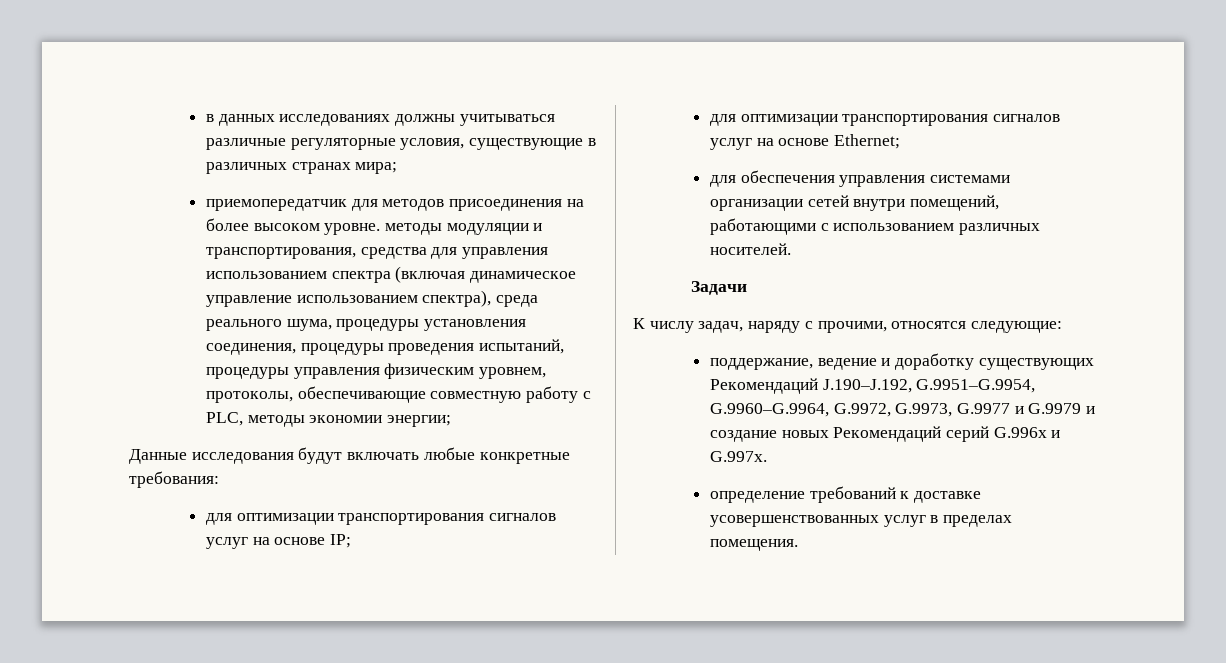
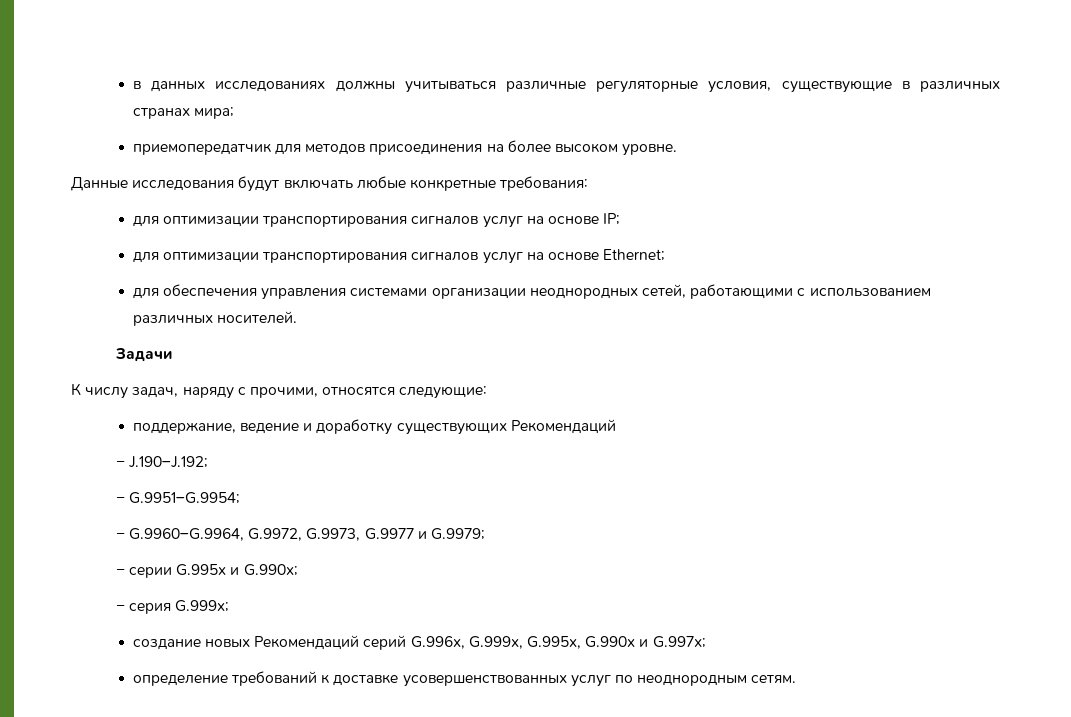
- приемопередатчик для методов присоединения на более высоком уровне. методы модуляции и транспортирования, средства для управления использованием спектра (включая динамическое управление использованием спектра), среда реального шума, процедуры установления соединения, процедуры проведения испытаний, процедуры управления физическим уровнем, протоколы, обеспечивающие совместную работу с PLC, методы экономии энергии;
+ приемопередатчик для методов присоединения на более высоком уровне.
- для обеспечения управления системами организации сетей внутри помещений, работающими с использованием различных носителей.
+ для обеспечения управления системами организации неоднородных сетей, работающими с использованием различных носителей.
- поддержание, ведение и доработку существующих Рекомендаций J.190–J.192, G.9951–G.9954, G.9960–G.9964, G.9972, G.9973, G.9977 и G.9979 и создание новых Рекомендаций серий G.996x и G.997х.
+ поддержание, ведение и доработку существующих Рекомендаций
+ − J.190–J.192;
+ − G.9951–G.9954;
+ − G.9960–G.9964, G.9972, G.9973, G.9977 и G.9979;
+ − серии G.995x и G.990x;
+ − серия G.999x;
+ создание новых Рекомендаций серий G.996x, G.999x, G.995x, G.990x и G.997х;
- определение требований к доставке усовершенствованных услуг в пределах помещения.
+ определение требований к доставке усовершенствованных услуг по неоднородным сетям.

